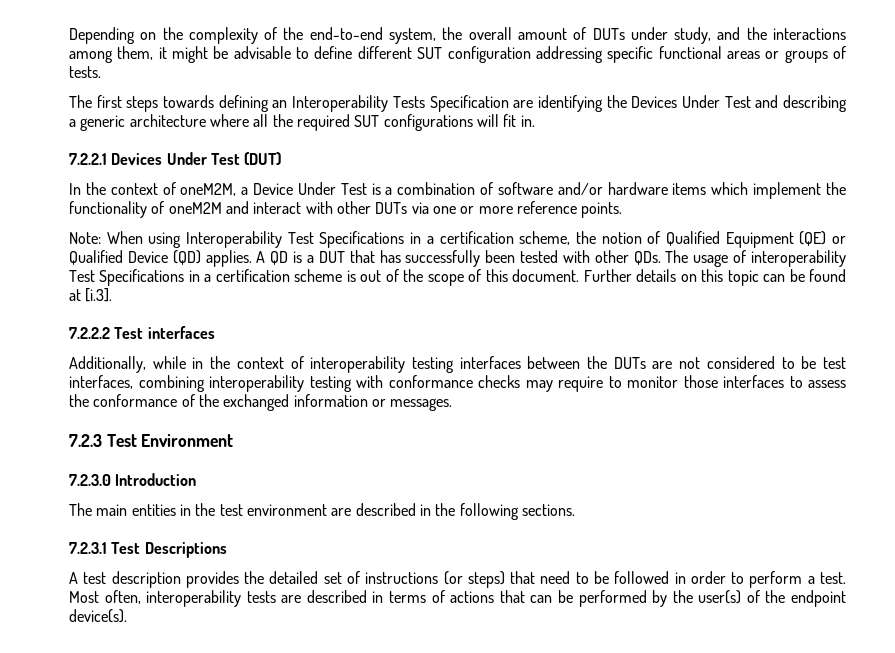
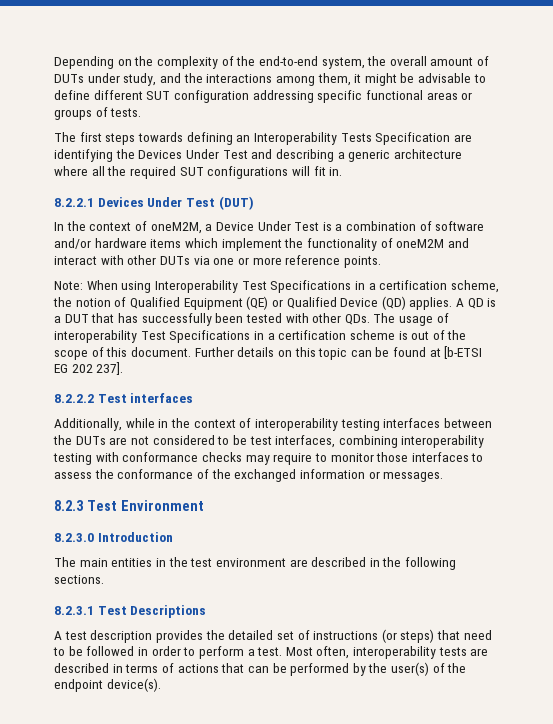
- 7.2.2.1 Devices Under Test (DUT)
+ 8.2.2.1 Devices Under Test (DUT)
- Further details on this topic can be found at [i.3].
- 7.2.2.2 Test interfaces
+ Further details on this topic can be found at [b-ETSI EG 202 237].
+ 8.2.2.2 Test interfaces
- 7.2.3 Test Environment
+ 8.2.3 Test Environment
- 7.2.3.0 Introduction
+ 8.2.3.0 Introduction
- 7.2.3.1 Test Descriptions
+ 8.2.3.1 Test Descriptions

